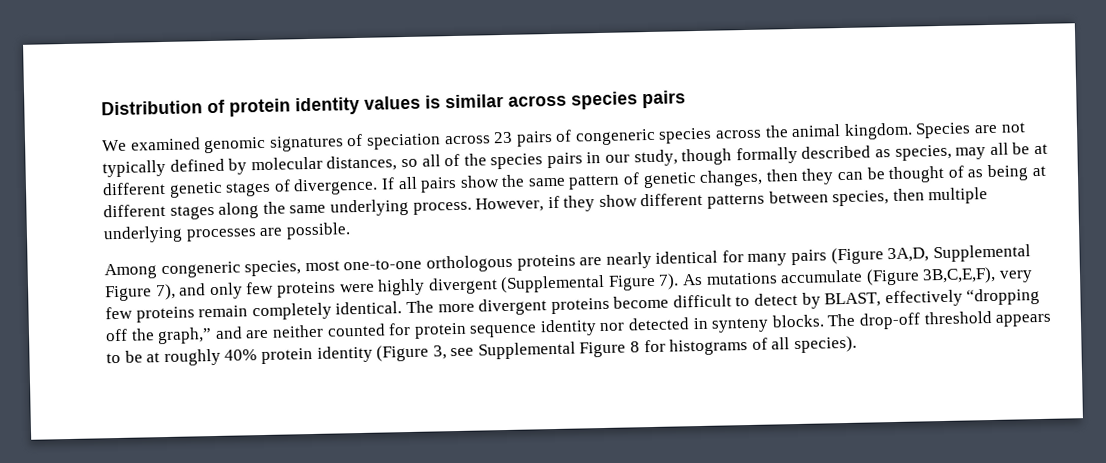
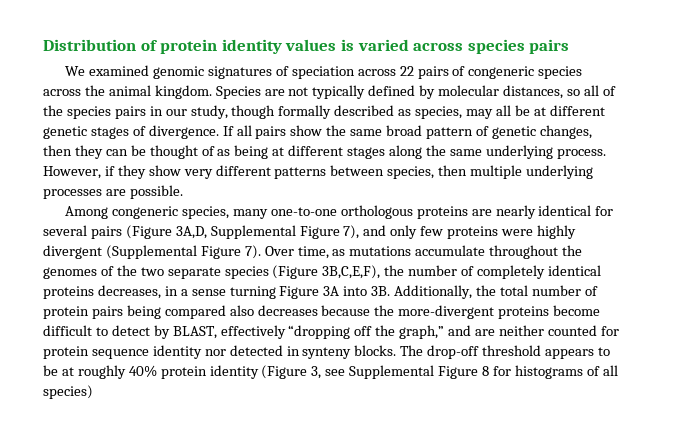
- Distribution of protein identity values is similar across species pairs
+ Distribution of protein identity values is varied across species pairs
- We examined genomic signatures of speciation across 23 pairs of congeneric species across the animal kingdom.
+ We examined genomic signatures of speciation across 22 pairs of congeneric species across the animal kingdom.
- If all pairs show the same pattern of genetic changes, then they can be thought of as being at different stages along the same underlying process.
+ If all pairs show the same broad pattern of genetic changes, then they can be thought of as being at different stages along the same underlying process.
- However, if they show different patterns between species, then multiple underlying processes are possible.
+ However, if they show very different patterns between species, then multiple underlying processes are possible.
- Among congeneric species, most one-to-one orthologous proteins are nearly identical for many pairs (Figure 3A,D, Supplemental Figure 7), and only few proteins were highly divergent (Supplemental Figure 7).
+ Among congeneric species, many one-to-one orthologous proteins are nearly identical for several pairs (Figure 3A,D, Supplemental Figure 7), and only few proteins were highly divergent (Supplemental Figure 7).
- As mutations accumulate (Figure 3B,C,E,F), very few proteins remain completely identical. The more divergent proteins become difficult to detect by BLAST, effectively “dropping off the graph,” and are neither counted for protein sequence identity nor detected in synteny blocks.
+ Over time, as mutations accumulate throughout the genomes of the two separate species (Figure 3B,C,E,F), the number of completely identical proteins decreases, in a sense turning Figure 3A into 3B. Additionally, the total number of protein pairs being compared also decreases because the more-divergent proteins become difficult to detect by BLAST, effectively “dropping off the graph,” and are neither counted for protein sequence identity nor detected in synteny blocks.
- The drop-off threshold appears to be at roughly 40% protein identity (Figure 3, see Supplemental Figure 8 for histograms of all species).
+ The drop-off threshold appears to be at roughly 40% protein identity (Figure 3, see Supplemental Figure 8 for histograms of all species)

